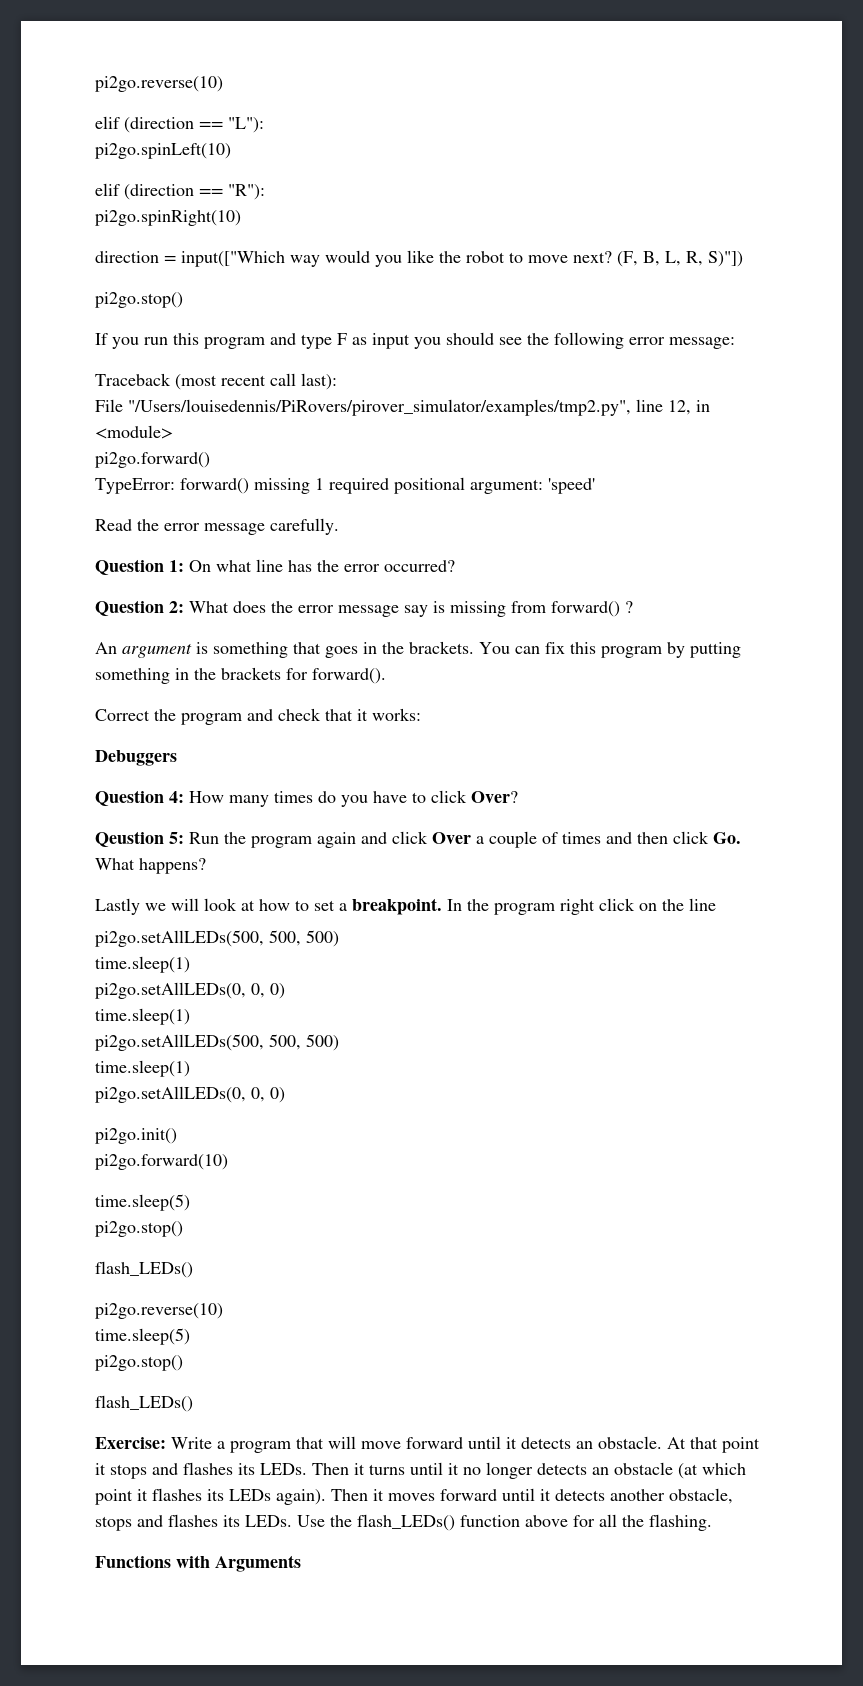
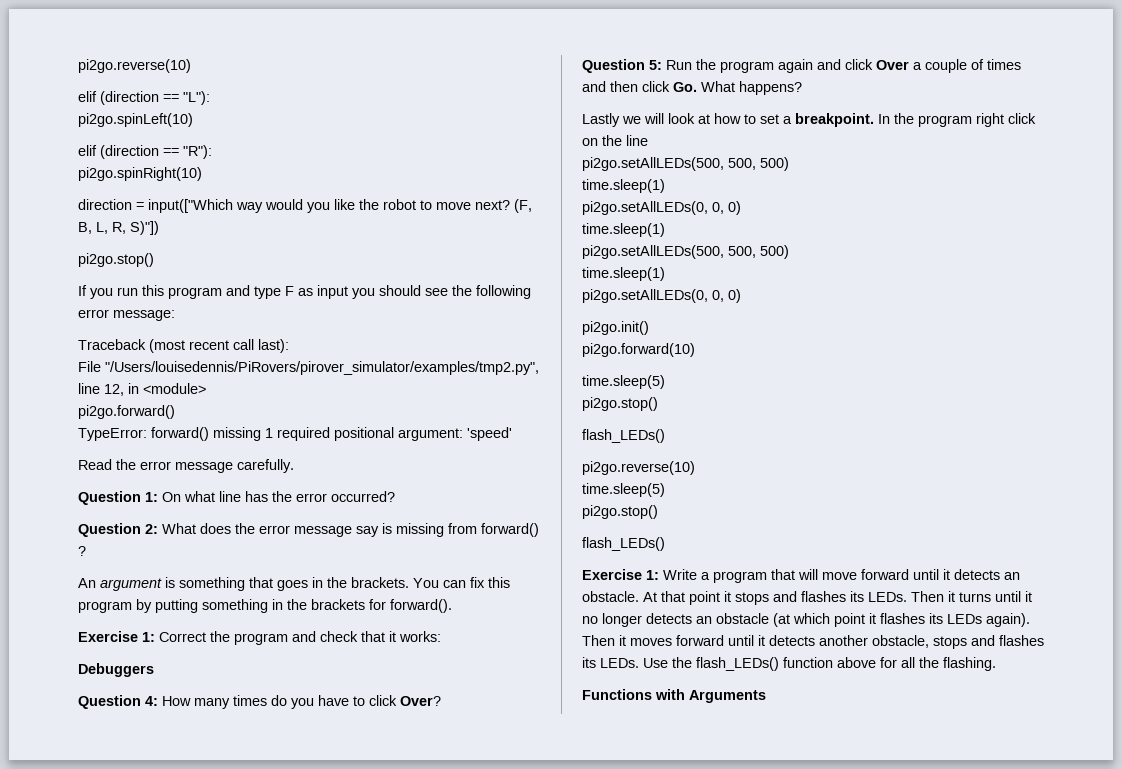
- Correct the program and check that it works:
+ Exercise 1: Correct the program and check that it works:
- Qeustion 5: Run the program again and click Over a couple of times and then click Go. What happens?
+ Question 5: Run the program again and click Over a couple of times and then click Go. What happens?
- Exercise: Write a program that will move forward until it detects an obstacle.
+ Exercise 1: Write a program that will move forward until it detects an obstacle.

